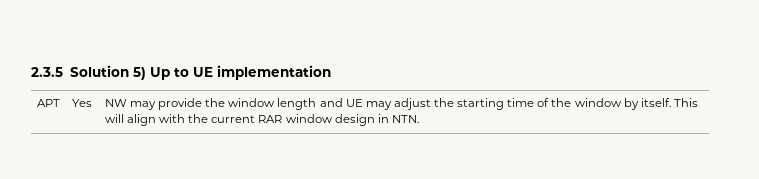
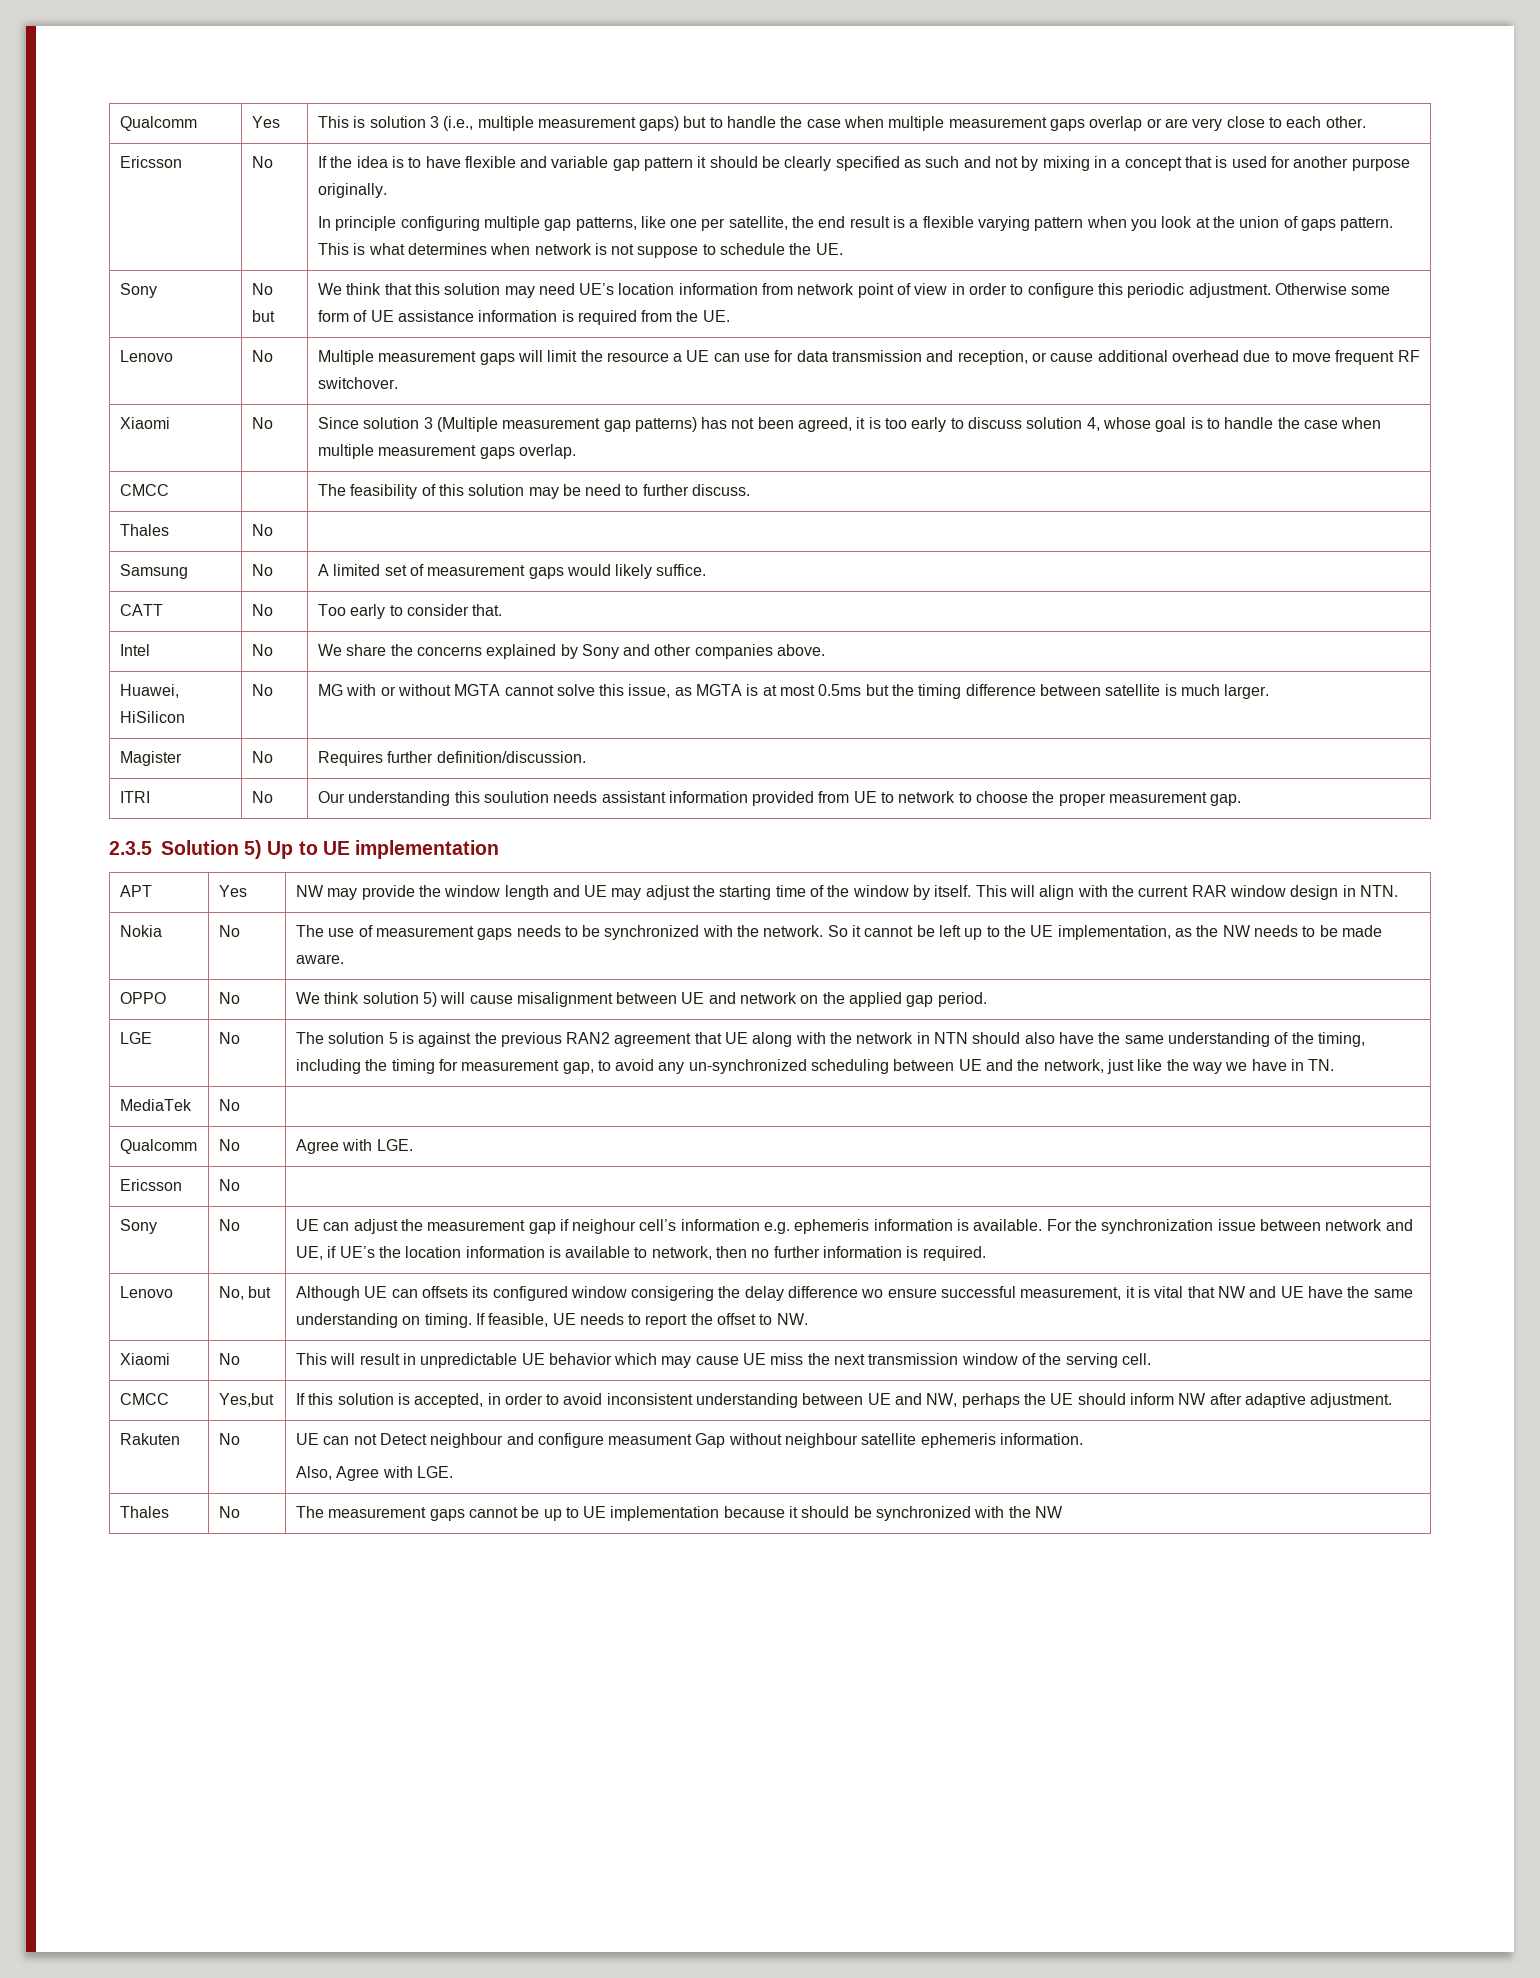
+ Qualcomm | Yes | This is solution 3 (i.e., multiple measurement gaps) but to handle the case when multiple measurement gaps overlap or are very close to each other.
+ Ericsson | No | If the idea is to have flexible and variable gap pattern it should be clearly specified as such and not by mixing in a concept that is used for another purpose originally.
+ In principle configuring multiple gap patterns, like one per satellite, the end result is a flexible varying pattern when you look at the union of gaps pattern. This is what determines when network is not suppose to schedule the UE.
+ Sony | No but | We think that this solution may need UE’s location information from network point of view in order to configure this periodic adjustment. Otherwise some form of UE assistance information is required from the UE.
+ Lenovo | No | Multiple measurement gaps will limit the resource a UE can use for data transmission and reception, or cause additional overhead due to move frequent RF switchover.
+ Xiaomi | No | Since solution 3 (Multiple measurement gap patterns) has not been agreed, it is too early to discuss solution 4, whose goal is to handle the case when multiple measurement gaps overlap.
+ CMCC | | The feasibility of this solution may be need to further discuss.
+ Thales | No |
+ Samsung | No | A limited set of measurement gaps would likely suffice.
+ CATT | No | Too early to consider that.
+ Intel | No | We share the concerns explained by Sony and other companies above.
+ Huawei, HiSilicon | No | MG with or without MGTA cannot solve this issue, as MGTA is at most 0.5ms but the timing difference between satellite is much larger.
+ Magister | No | Requires further definition/discussion.
+ ITRI | No | Our understanding this soulution needs assistant information provided from UE to network to choose the proper measurement gap.
+ Nokia | No | The use of measurement gaps needs to be synchronized with the network. So it cannot be left up to the UE implementation, as the NW needs to be made aware.
+ OPPO | No | We think solution 5) will cause misalignment between UE and network on the applied gap period.
+ LGE | No | The solution 5 is against the previous RAN2 agreement that UE along with the network in NTN should also have the same understanding of the timing, including the timing for measurement gap, to avoid any un-synchronized scheduling between UE and the network, just like the way we have in TN.
+ MediaTek | No |
+ Qualcomm | No | Agree with LGE.
+ Ericsson | No |
+ Sony | No | UE can adjust the measurement gap if neighour cell’s information e.g. ephemeris information is available. For the synchronization issue between network and UE, if UE’s the location information is available to network, then no further information is required.
+ Lenovo | No, but | Although UE can offsets its configured window consigering the delay difference wo ensure successful measurement, it is vital that NW and UE have the same understanding on timing. If feasible, UE needs to report the offset to NW.
+ Xiaomi | No | This will result in unpredictable UE behavior which may cause UE miss the next transmission window of the serving cell.
+ CMCC | Yes,but | If this solution is accepted, in order to avoid inconsistent understanding between UE and NW, perhaps the UE should inform NW after adaptive adjustment.
+ Rakuten | No | UE can not Detect neighbour and configure measument Gap without neighbour satellite ephemeris information.
+ Also, Agree with LGE.
+ Thales | No | The measurement gaps cannot be up to UE implementation because it should be synchronized with the NW

